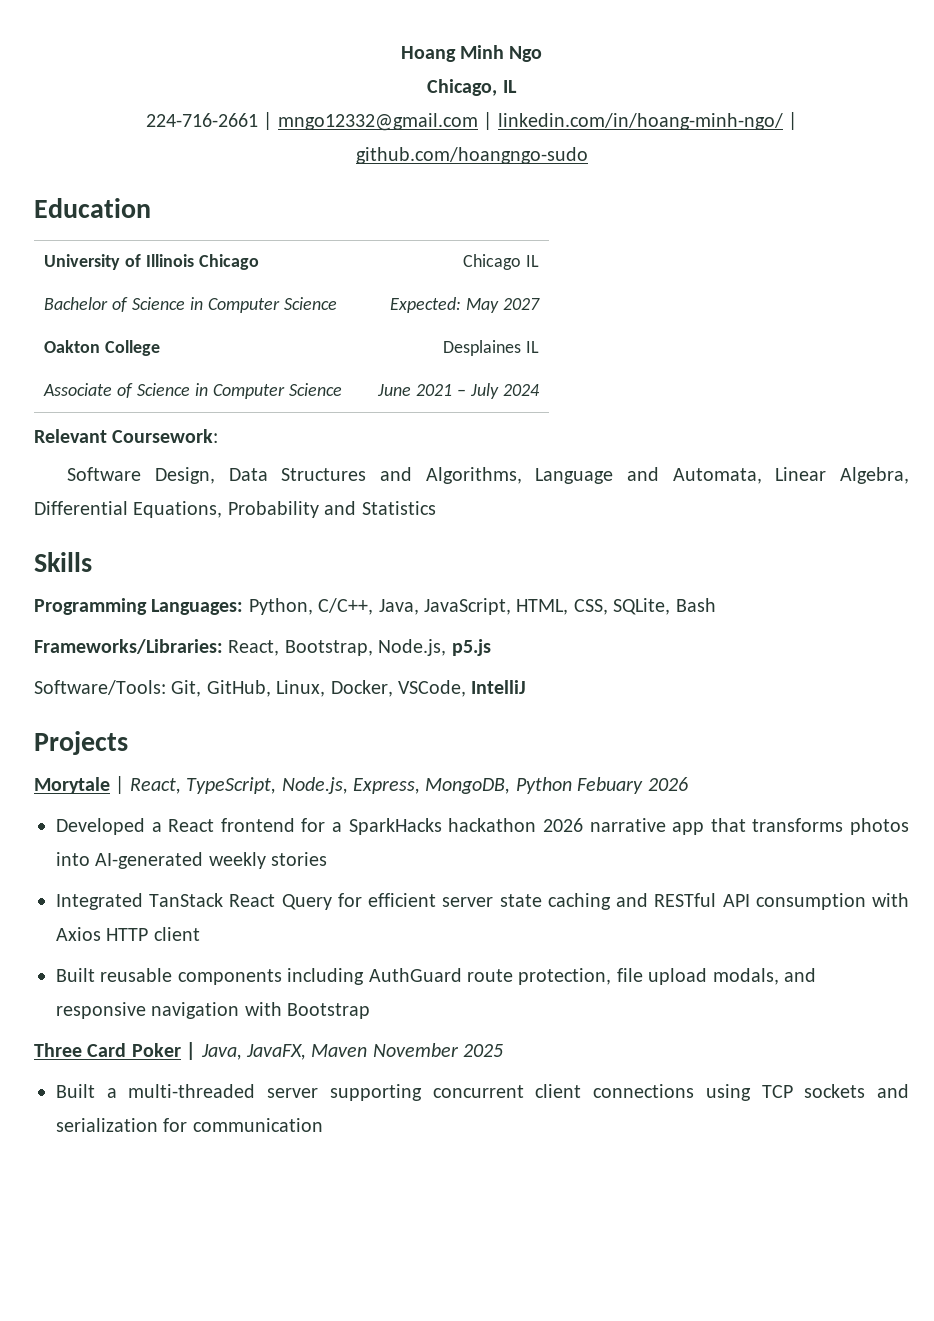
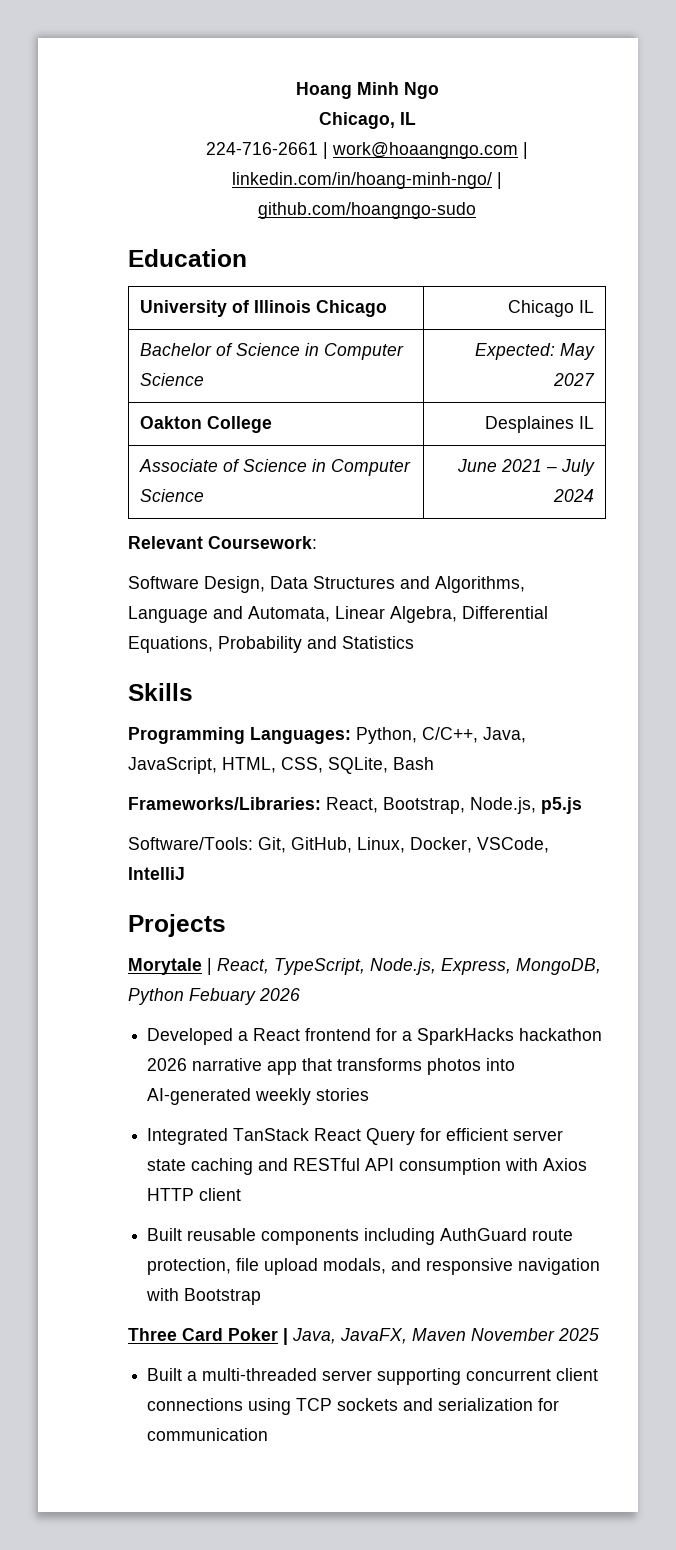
- 224-716-2661 | mngo12332@gmail.com | linkedin.com/in/hoang-minh-ngo/ | github.com/hoangngo-sudo
+ 224-716-2661 | work@hoaangngo.com | linkedin.com/in/hoang-minh-ngo/ | github.com/hoangngo-sudo

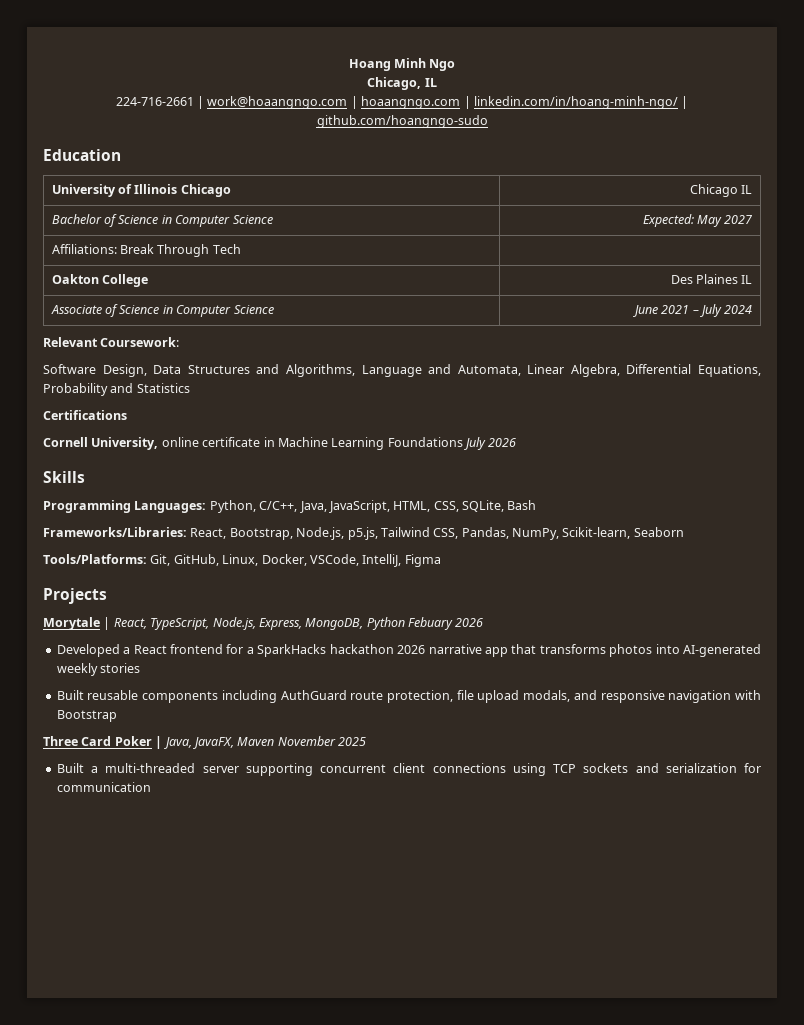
- 224-716-2661 | work@hoaangngo.com | linkedin.com/in/hoang-minh-ngo/ | github.com/hoangngo-sudo
+ 224-716-2661 | work@hoaangngo.com | hoaangngo.com | linkedin.com/in/hoang-minh-ngo/ | github.com/hoangngo-sudo
+ Affiliations: Break Through Tech |
- Oakton College | Desplaines IL
+ Oakton College | Des Plaines IL
+ Certifications
+ Cornell University, online certificate in Machine Learning Foundations July 2026
- Frameworks/Libraries: React, Bootstrap, Node.js, p5.js
- Software/Tools: Git, GitHub, Linux, Docker, VSCode, IntelliJ
+ Frameworks/Libraries: React, Bootstrap, Node.js, p5.js, Tailwind CSS, Pandas, NumPy, Scikit-learn, Seaborn
+ Tools/Platforms: Git, GitHub, Linux, Docker, VSCode, IntelliJ, Figma
- Integrated TanStack React Query for efficient server state caching and RESTful API consumption with Axios HTTP client

